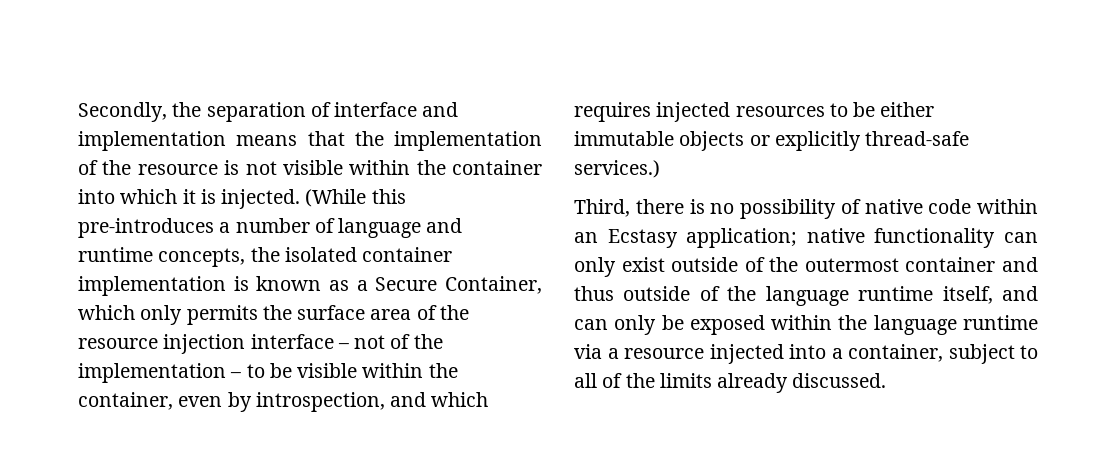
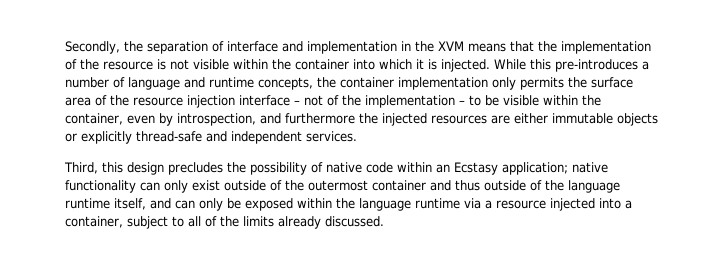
- Secondly, the separation of interface and implementation means that the implementation of the resource is not visible within the container into which it is injected.
+ Secondly, the separation of interface and implementation in the XVM means that the implementation of the resource is not visible within the container into which it is injected.
- (While this pre-introduces a number of language and runtime concepts, the isolated container implementation is known as a Secure Container, which only permits the surface area of the resource injection interface – not of the implementation – to be visible within the container, even by introspection, and which requires injected resources to be either immutable objects or explicitly thread-safe services.)
- Third, there is no possibility of native code within an Ecstasy application;
+ While this pre-introduces a number of language and runtime concepts, the container implementation only permits the surface area of the resource injection interface – not of the implementation – to be visible within the container, even by introspection, and furthermore the injected resources are either immutable objects or explicitly thread-safe and independent services.
+ Third, this design precludes the possibility of native code within an Ecstasy application;

